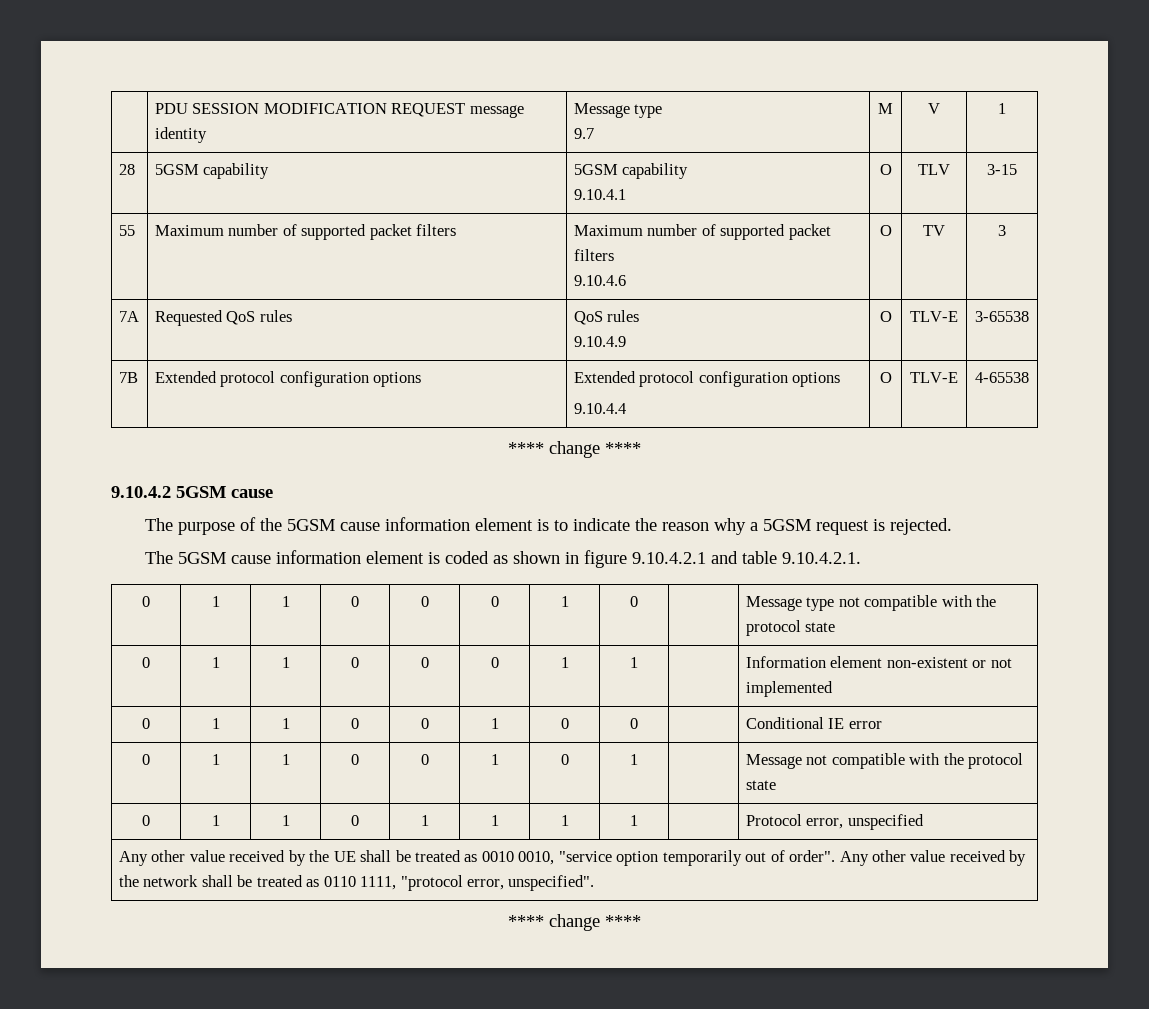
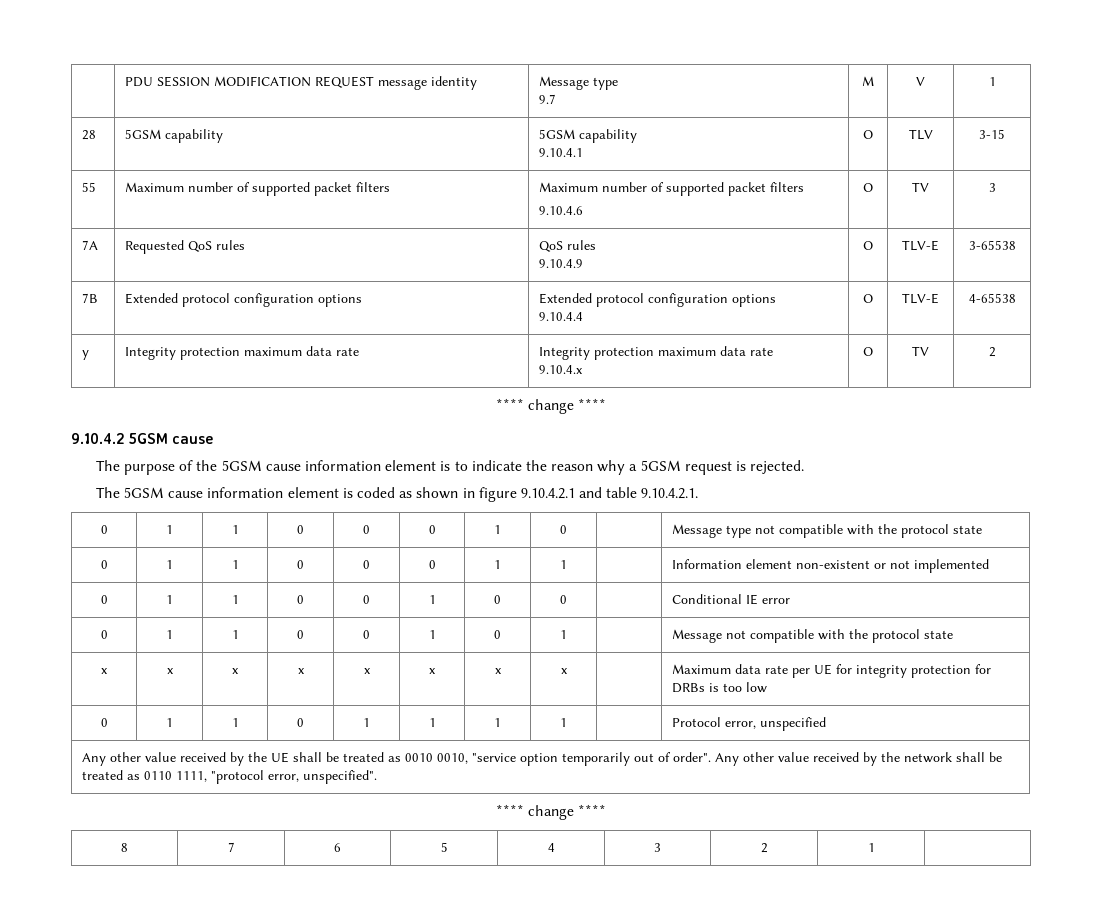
+ y | Integrity protection maximum data rate | Integrity protection maximum data rate
+ 9.10.4.x | O | TV | 2
+ x | x | x | x | x | x | x | x | | Maximum data rate per UE for integrity protection for DRBs is too low
+ 8 | 7 | 6 | 5 | 4 | 3 | 2 | 1 |

